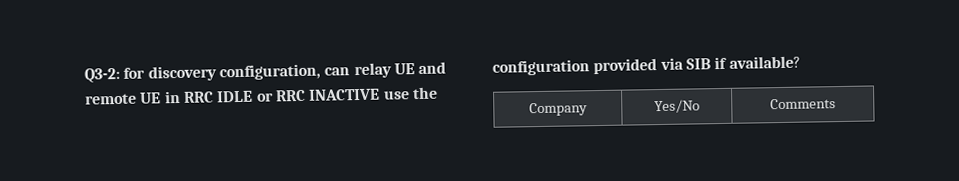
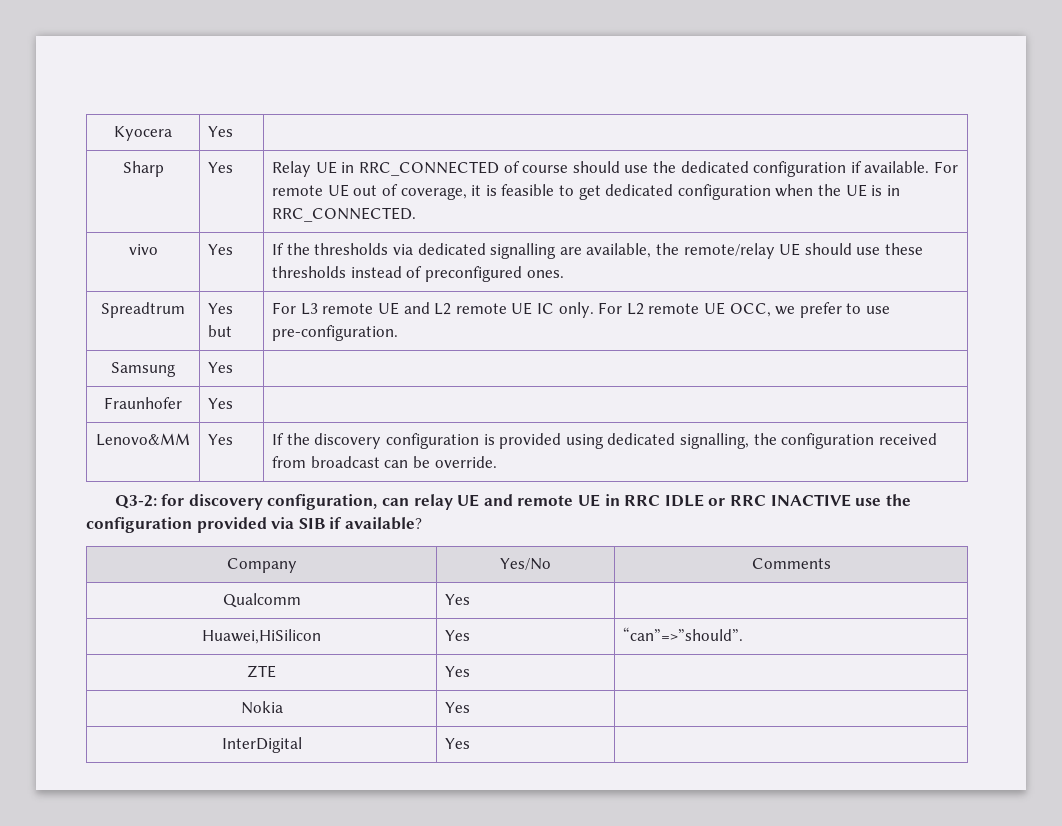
+ Kyocera | Yes |
+ Sharp | Yes | Relay UE in RRC_CONNECTED of course should use the dedicated configuration if available. For remote UE out of coverage, it is feasible to get dedicated configuration when the UE is in RRC_CONNECTED.
+ vivo | Yes | If the thresholds via dedicated signalling are available, the remote/relay UE should use these thresholds instead of preconfigured ones.
+ Spreadtrum | Yes but | For L3 remote UE and L2 remote UE IC only. For L2 remote UE OCC, we prefer to use pre-configuration.
+ Samsung | Yes |
+ Fraunhofer | Yes |
+ Lenovo&MM | Yes | If the discovery configuration is provided using dedicated signalling, the configuration received from broadcast can be override.
+ Qualcomm | Yes |
+ Huawei,HiSilicon | Yes | “can”=>”should”.
+ ZTE | Yes |
+ Nokia | Yes |
+ InterDigital | Yes |

